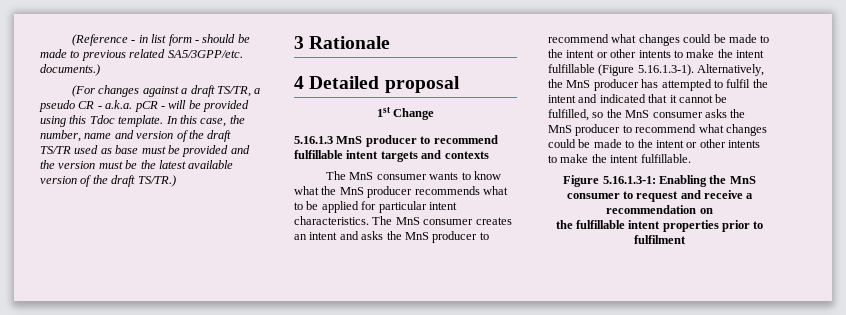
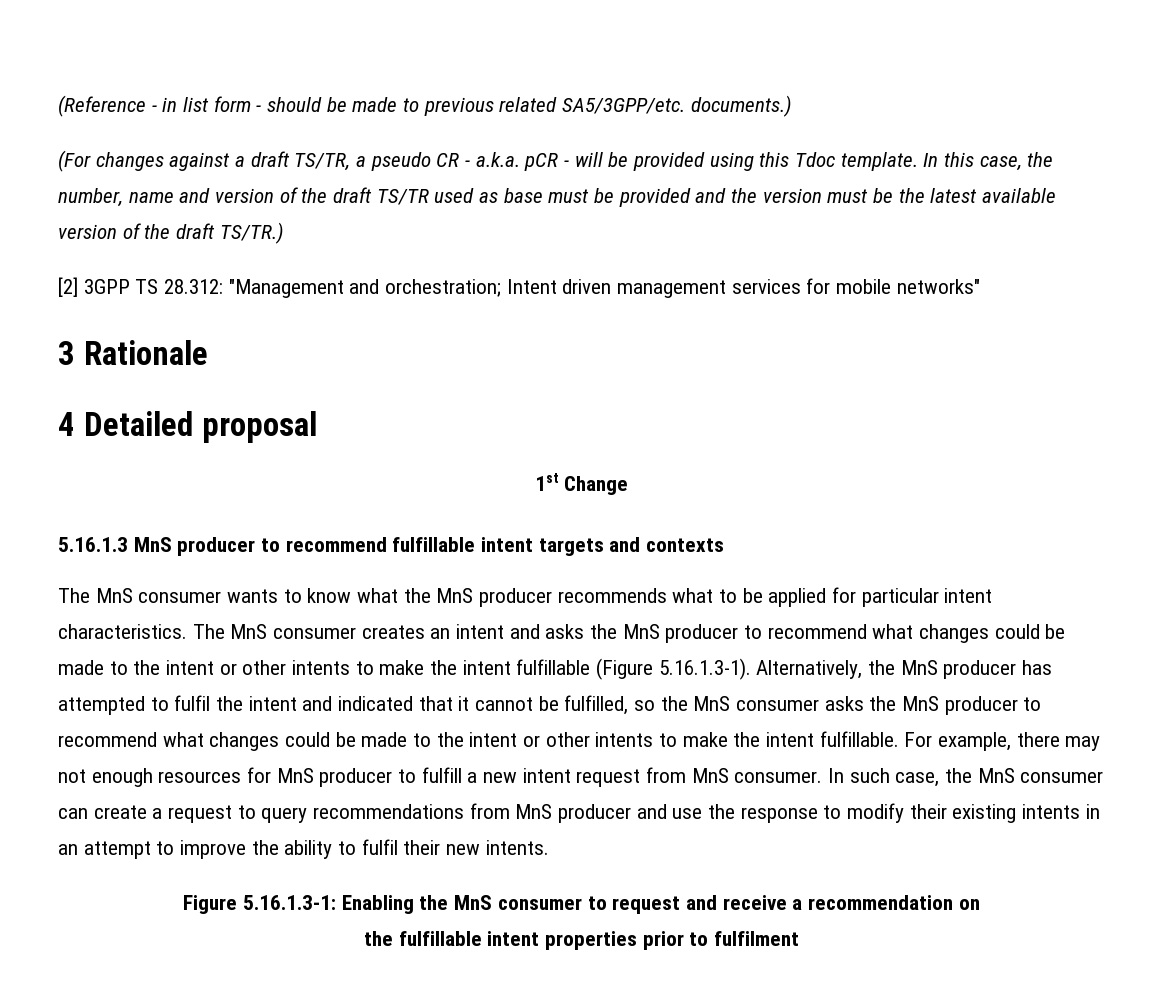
+ [2] 3GPP TS 28.312: "Management and orchestration; Intent driven management services for mobile networks"
+ For example, there may not enough resources for MnS producer to fulfill a new intent request from MnS consumer. In such case, the MnS consumer can create a request to query recommendations from MnS producer and use the response to modify their existing intents in an attempt to improve the ability to fulfil their new intents.

